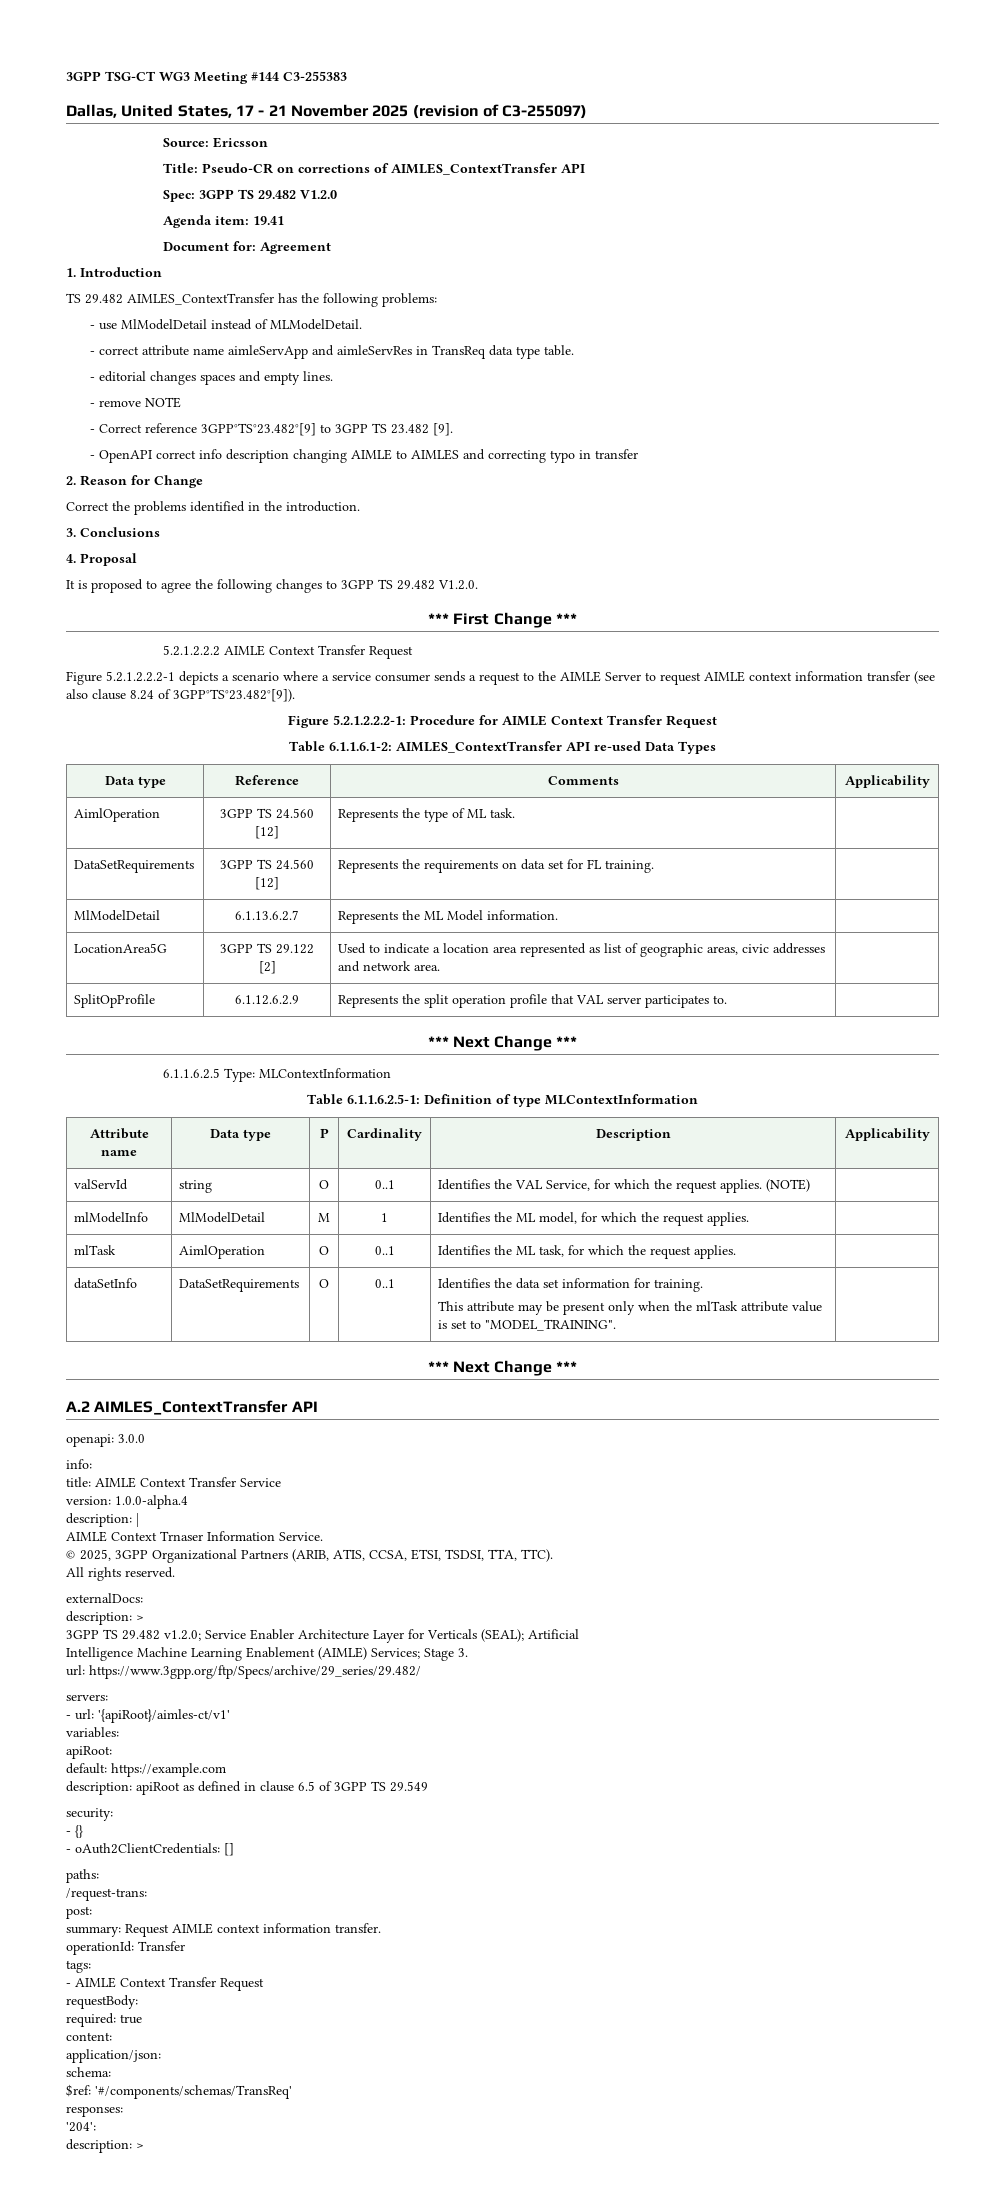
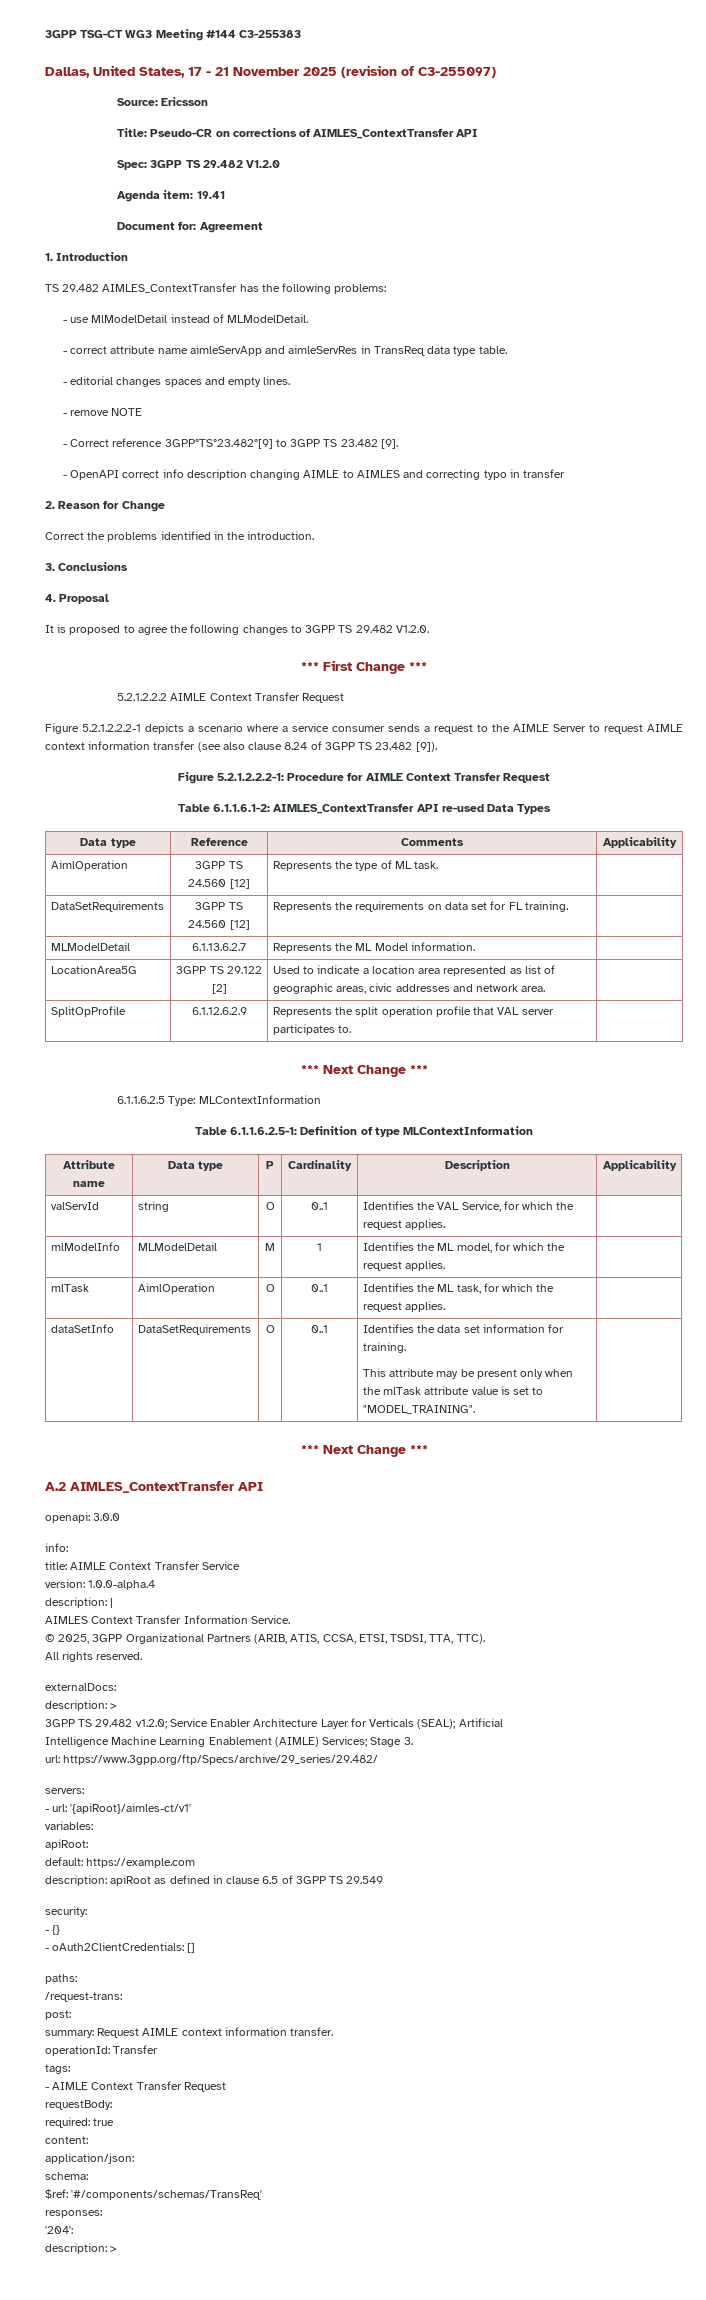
- Figure 5.2.1.2.2.2-1 depicts a scenario where a service consumer sends a request to the AIMLE Server to request AIMLE context information transfer (see also clause 8.24 of 3GPP°TS°23.482°[9]).
+ Figure 5.2.1.2.2.2-1 depicts a scenario where a service consumer sends a request to the AIMLE Server to request AIMLE context information transfer (see also clause 8.24 of 3GPP TS 23.482 [9]).
- MlModelDetail | 6.1.13.6.2.7 | Represents the ML Model information. |
+ MLModelDetail | 6.1.13.6.2.7 | Represents the ML Model information. |
- valServId | string | O | 0..1 | Identifies the VAL Service, for which the request applies. (NOTE) |
+ valServId | string | O | 0..1 | Identifies the VAL Service, for which the request applies. |
- mlModelInfo | MlModelDetail | M | 1 | Identifies the ML model, for which the request applies. |
+ mlModelInfo | MLModelDetail | M | 1 | Identifies the ML model, for which the request applies. |
- AIMLE Context Trnaser Information Service.
+ AIMLES Context Transfer Information Service.

